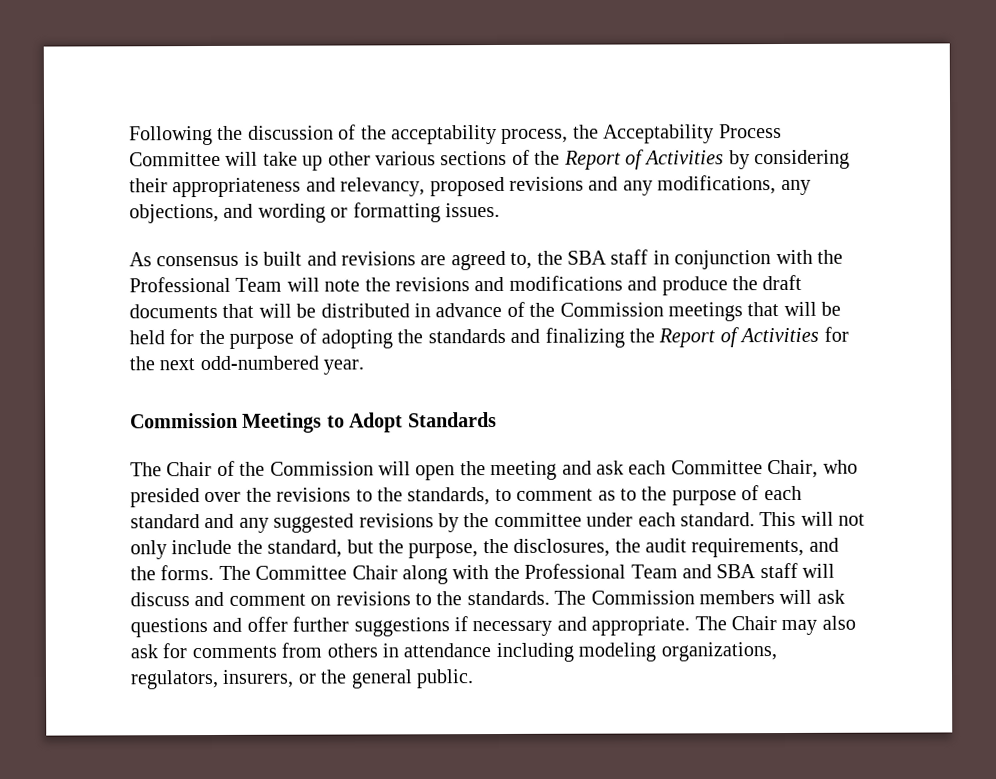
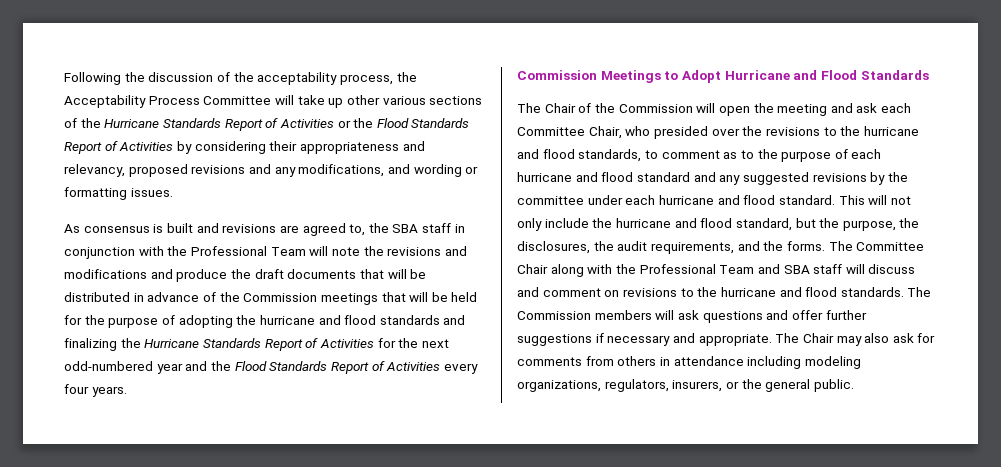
- Following the discussion of the acceptability process, the Acceptability Process Committee will take up other various sections of the Report of Activities by considering their appropriateness and relevancy, proposed revisions and any modifications, any objections, and wording or formatting issues.
+ Following the discussion of the acceptability process, the Acceptability Process Committee will take up other various sections of the Hurricane Standards Report of Activities or the Flood Standards Report of Activities by considering their appropriateness and relevancy, proposed revisions and any modifications, and wording or formatting issues.
- As consensus is built and revisions are agreed to, the SBA staff in conjunction with the Professional Team will note the revisions and modifications and produce the draft documents that will be distributed in advance of the Commission meetings that will be held for the purpose of adopting the standards and finalizing the Report of Activities for the next odd-numbered year.
+ As consensus is built and revisions are agreed to, the SBA staff in conjunction with the Professional Team will note the revisions and modifications and produce the draft documents that will be distributed in advance of the Commission meetings that will be held for the purpose of adopting the hurricane and flood standards and finalizing the Hurricane Standards Report of Activities for the next odd-numbered year and the Flood Standards Report of Activities every four years.
- Commission Meetings to Adopt Standards
+ Commission Meetings to Adopt Hurricane and Flood Standards
- The Chair of the Commission will open the meeting and ask each Committee Chair, who presided over the revisions to the standards, to comment as to the purpose of each standard and any suggested revisions by the committee under each standard.
+ The Chair of the Commission will open the meeting and ask each Committee Chair, who presided over the revisions to the hurricane and flood standards, to comment as to the purpose of each hurricane and flood standard and any suggested revisions by the committee under each hurricane and flood standard.
- This will not only include the standard, but the purpose, the disclosures, the audit requirements, and the forms.
+ This will not only include the hurricane and flood standard, but the purpose, the disclosures, the audit requirements, and the forms.
- The Committee Chair along with the Professional Team and SBA staff will discuss and comment on revisions to the standards.
+ The Committee Chair along with the Professional Team and SBA staff will discuss and comment on revisions to the hurricane and flood standards.

